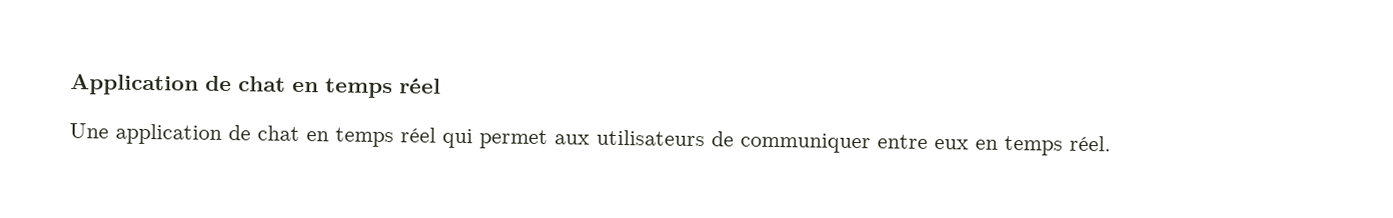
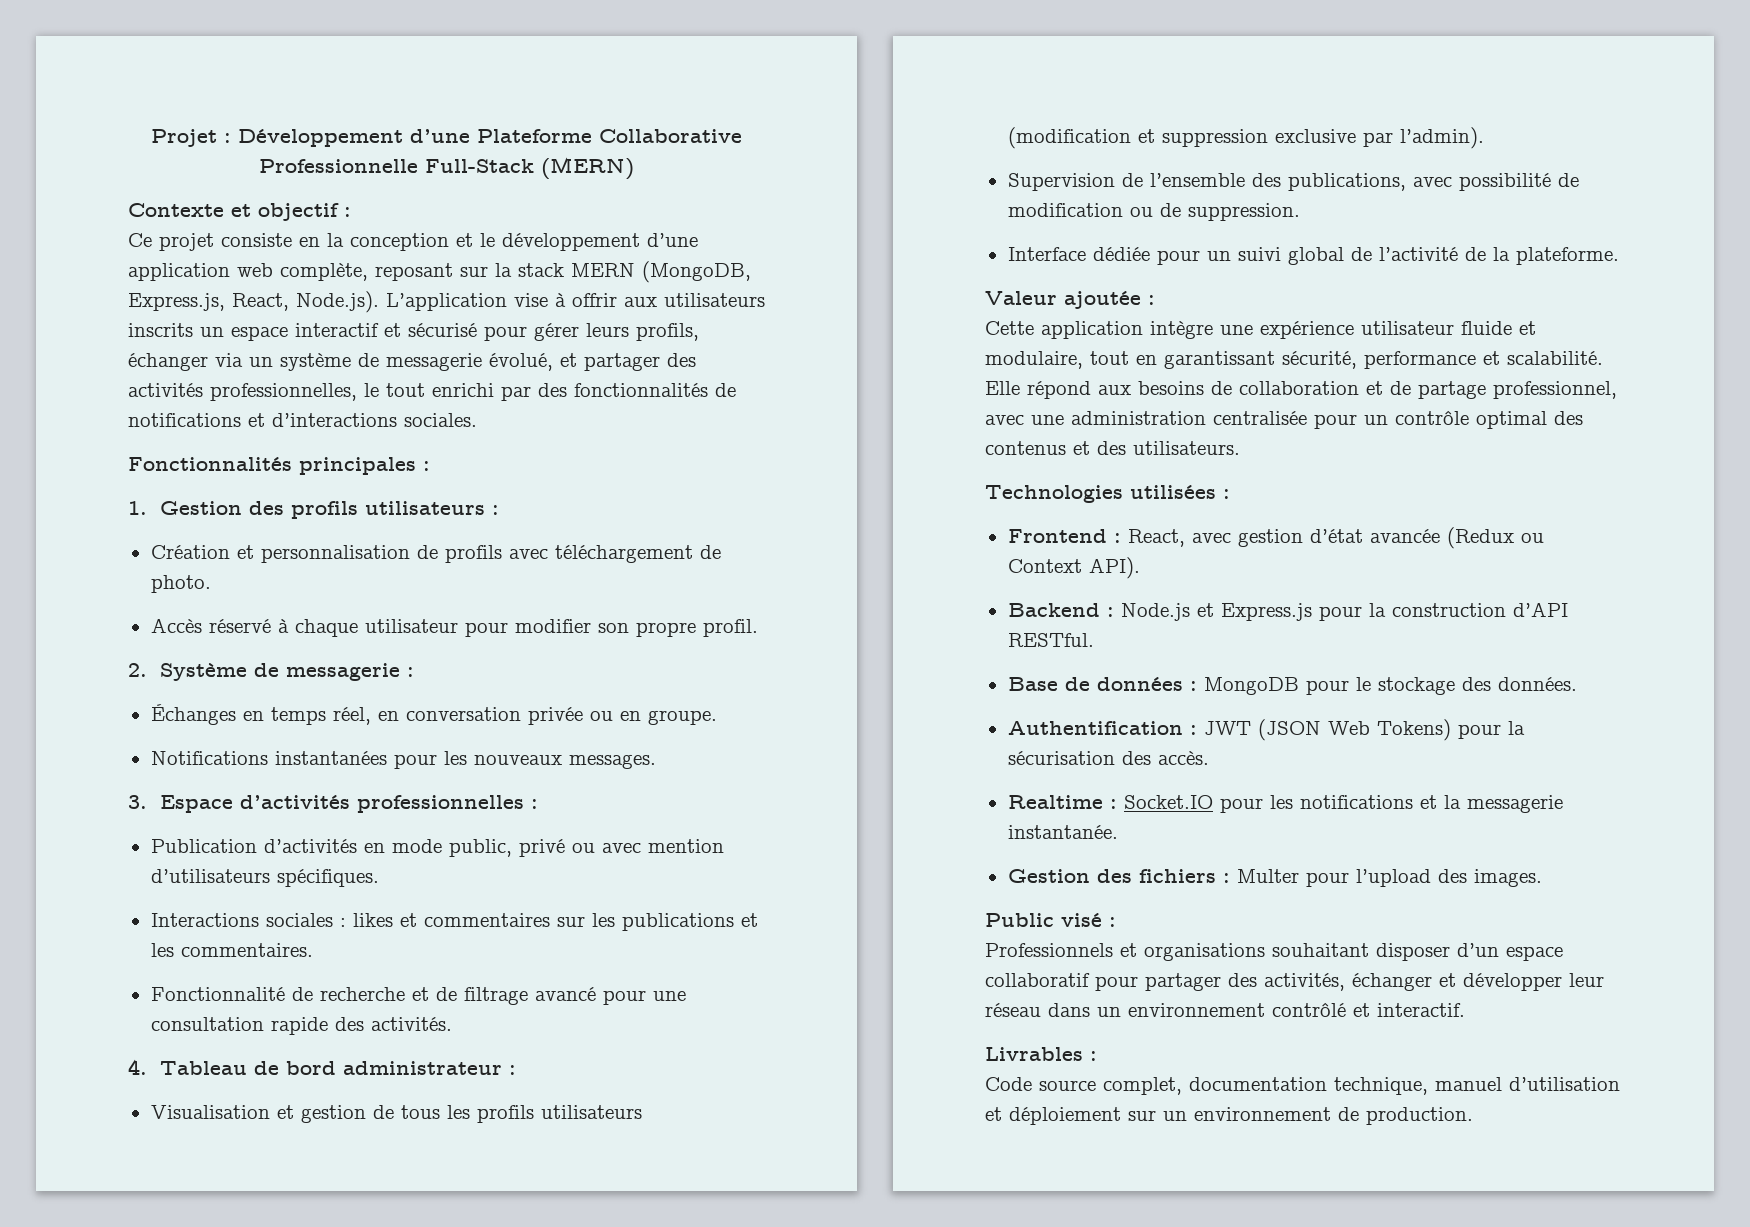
- Application de chat en temps réel
- Une application de chat en temps réel qui permet aux utilisateurs de communiquer entre eux en temps réel.
+ Projet : Développement d’une Plateforme Collaborative Professionnelle Full-Stack (MERN)
+ Contexte et objectif :
+ Ce projet consiste en la conception et le développement d’une application web complète, reposant sur la stack MERN (MongoDB, Express.js, React, Node.js). L’application vise à offrir aux utilisateurs inscrits un espace interactif et sécurisé pour gérer leurs profils, échanger via un système de messagerie évolué, et partager des activités professionnelles, le tout enrichi par des fonctionnalités de notifications et d’interactions sociales.
+ Fonctionnalités principales :
+ 1. Gestion des profils utilisateurs :
+ Création et personnalisation de profils avec téléchargement de photo.
+ Accès réservé à chaque utilisateur pour modifier son propre profil.
+ 2. Système de messagerie :
+ Échanges en temps réel, en conversation privée ou en groupe.
+ Notifications instantanées pour les nouveaux messages.
+ 3. Espace d’activités professionnelles :
+ Publication d’activités en mode public, privé ou avec mention d’utilisateurs spécifiques.
+ Interactions sociales : likes et commentaires sur les publications et les commentaires.
+ Fonctionnalité de recherche et de filtrage avancé pour une consultation rapide des activités.
+ 4. Tableau de bord administrateur :
+ Visualisation et gestion de tous les profils utilisateurs (modification et suppression exclusive par l’admin).
+ Supervision de l’ensemble des publications, avec possibilité de modification ou de suppression.
+ Interface dédiée pour un suivi global de l’activité de la plateforme.
+ Valeur ajoutée :
+ Cette application intègre une expérience utilisateur fluide et modulaire, tout en garantissant sécurité, performance et scalabilité. Elle répond aux besoins de collaboration et de partage professionnel, avec une administration centralisée pour un contrôle optimal des contenus et des utilisateurs.
+ Technologies utilisées :
+ Frontend : React, avec gestion d’état avancée (Redux ou Context API).
+ Backend : Node.js et Express.js pour la construction d’API RESTful.
+ Base de données : MongoDB pour le stockage des données.
+ Authentification : JWT (JSON Web Tokens) pour la sécurisation des accès.
+ Realtime : Socket.IO pour les notifications et la messagerie instantanée.
+ Gestion des fichiers : Multer pour l’upload des images.
+ Public visé :
+ Professionnels et organisations souhaitant disposer d’un espace collaboratif pour partager des activités, échanger et développer leur réseau dans un environnement contrôlé et interactif.
+ Livrables :
+ Code source complet, documentation technique, manuel d’utilisation et déploiement sur un environnement de production.

